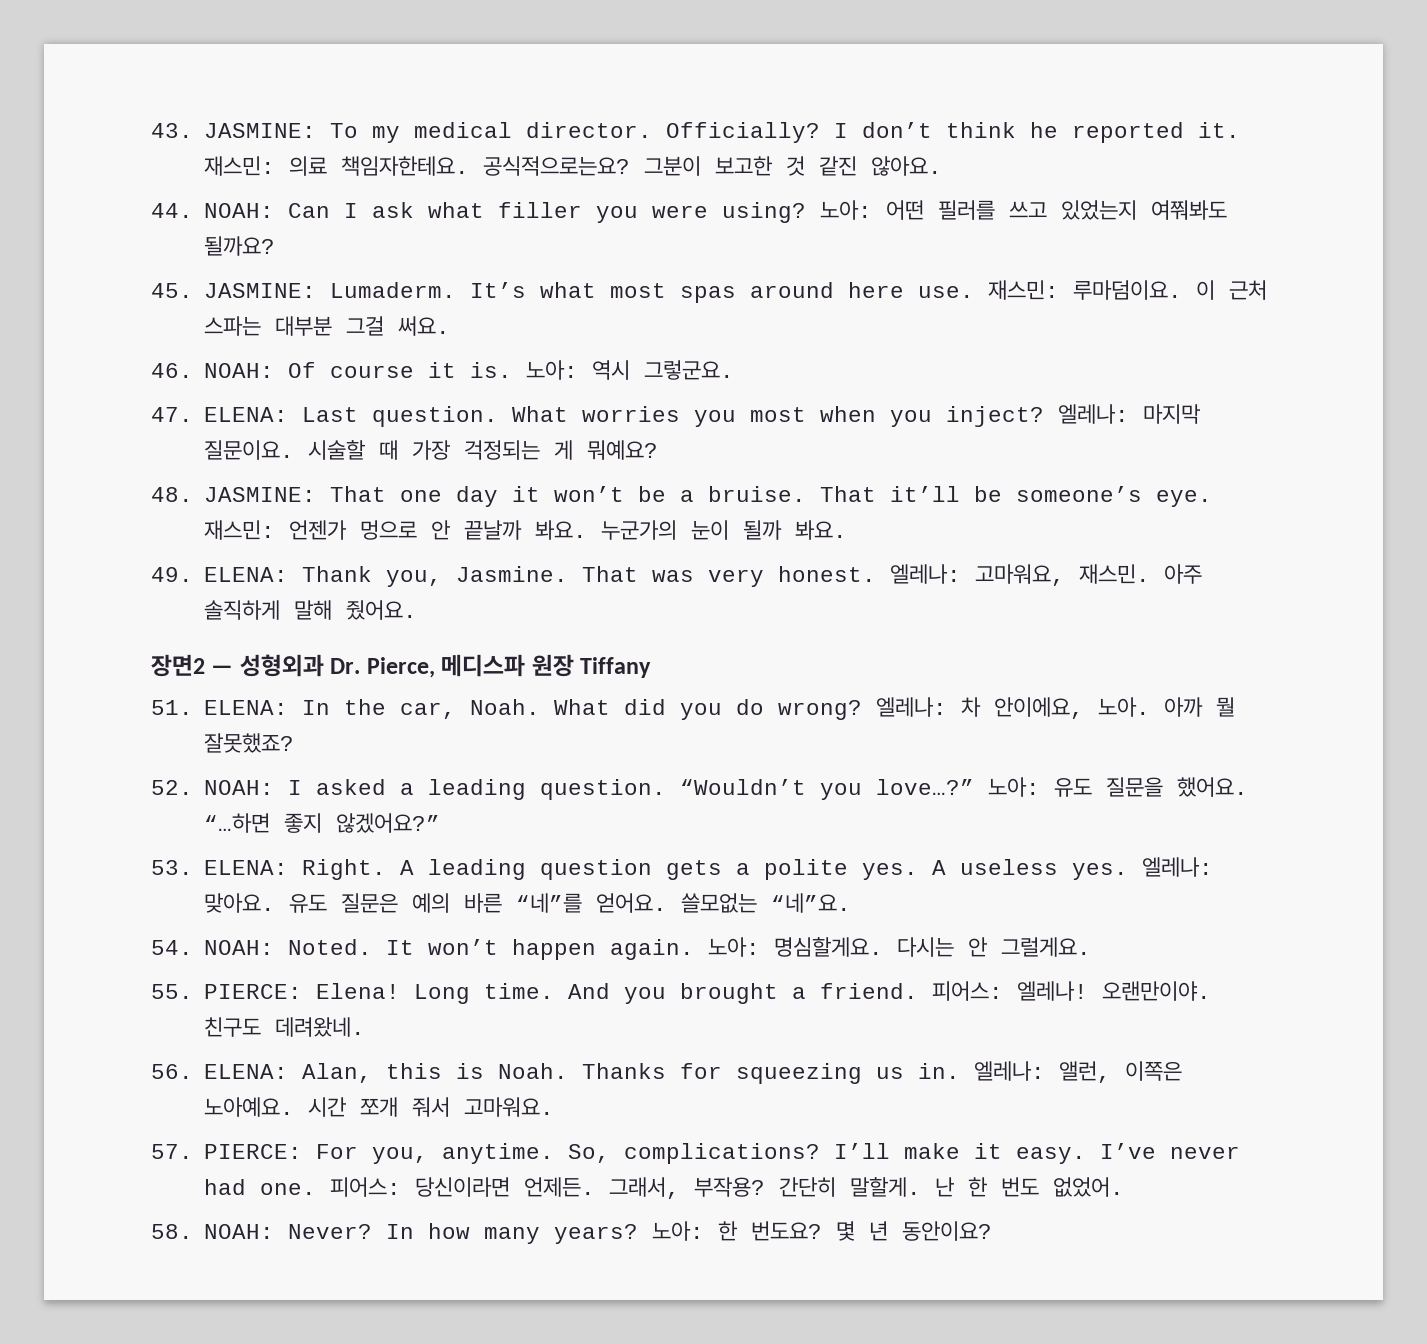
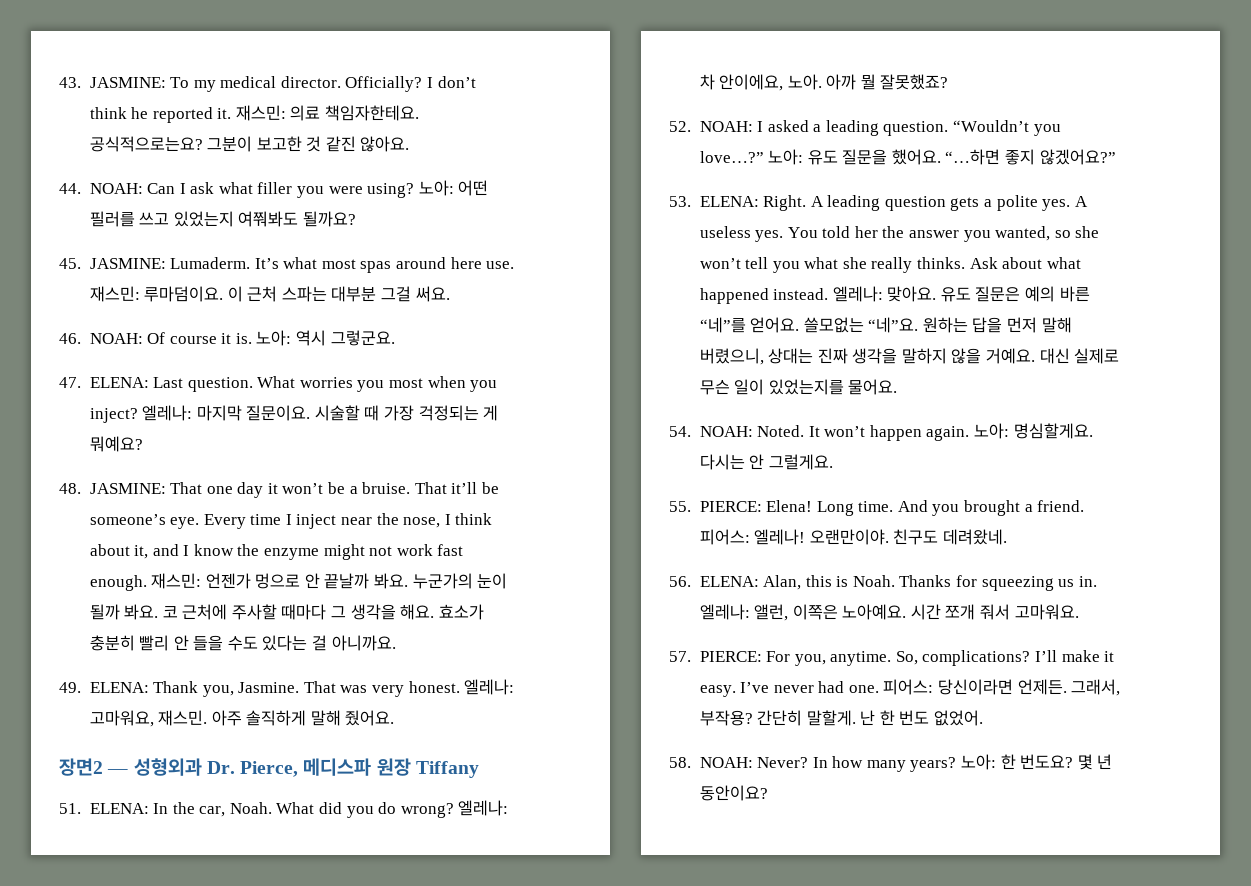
+ Every time I inject near the nose, I think about it, and I know the enzyme might not work fast enough.
+ 코 근처에 주사할 때마다 그 생각을 해요. 효소가 충분히 빨리 안 들을 수도 있다는 걸 아니까요.
+ You told her the answer you wanted, so she won’t tell you what she really thinks. Ask about what happened instead.
+ 원하는 답을 먼저 말해 버렸으니, 상대는 진짜 생각을 말하지 않을 거예요. 대신 실제로 무슨 일이 있었는지를 물어요.

